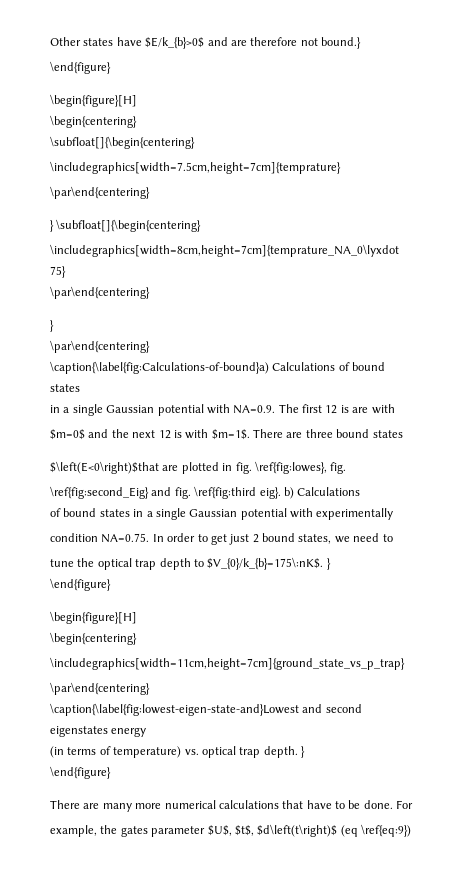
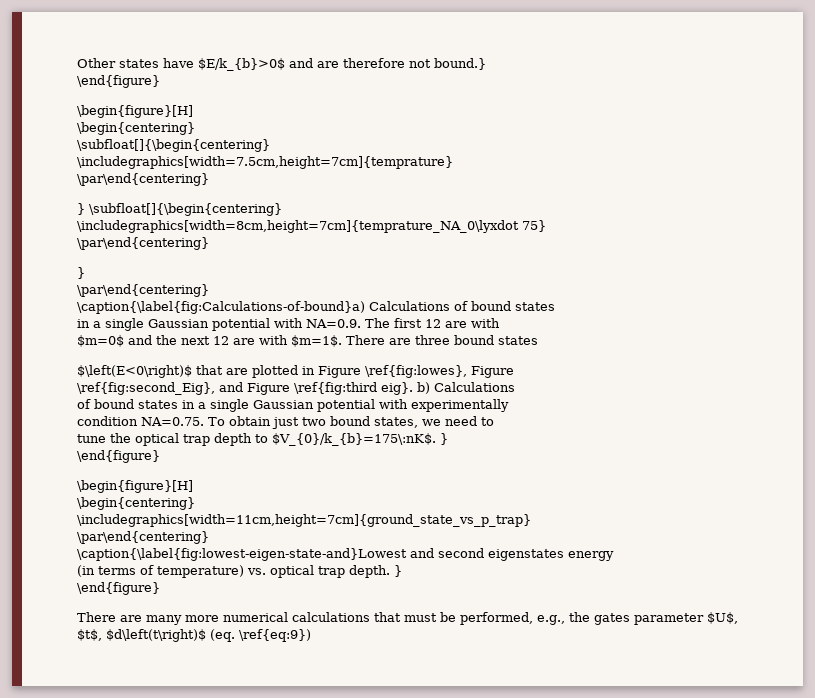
- in a single Gaussian potential with NA=0.9. The first 12 is are with
+ in a single Gaussian potential with NA=0.9. The first 12 are with
- $m=0$ and the next 12 is with $m=1$.
+ $m=0$ and the next 12 are with $m=1$.
- $\left(E<0\right)$that are plotted in fig. \ref{fig:lowes}, fig.
- \ref{fig:second_Eig} and fig. \ref{fig:third eig}. b) Calculations
+ $\left(E<0\right)$ that are plotted in Figure \ref{fig:lowes}, Figure
+ \ref{fig:second_Eig}, and Figure \ref{fig:third eig}. b) Calculations
- condition NA=0.75. In order to get just 2 bound states, we need to
+ condition NA=0.75. To obtain just two bound states, we need to
- There are many more numerical calculations that have to be done. For
- example, the gates parameter $U$, $t$, $d\left(t\right)$ (eq \ref{eq:9})
+ There are many more numerical calculations that must be performed, e.g., the gates parameter $U$, $t$, $d\left(t\right)$ (eq. \ref{eq:9})

